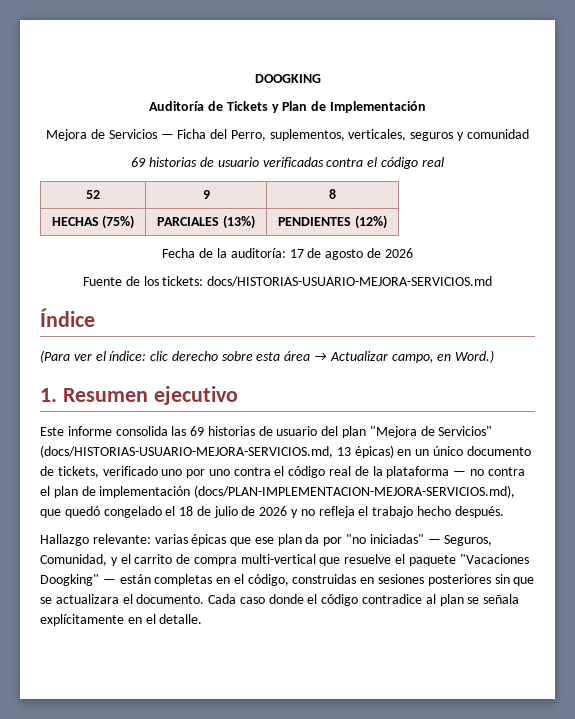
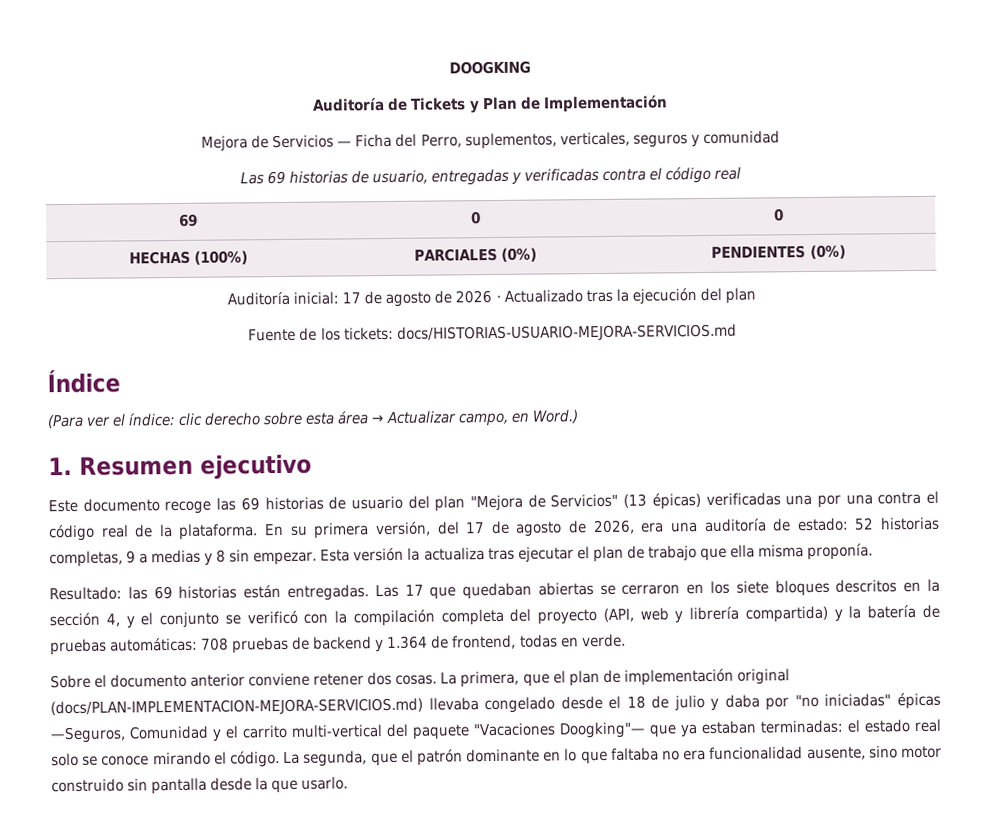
- 69 historias de usuario verificadas contra el código real
+ Las 69 historias de usuario, entregadas y verificadas contra el código real
- 52 | 9 | 8
+ 69 | 0 | 0
- HECHAS (75%) | PARCIALES (13%) | PENDIENTES (12%)
- Fecha de la auditoría: 17 de agosto de 2026
+ HECHAS (100%) | PARCIALES (0%) | PENDIENTES (0%)
+ Auditoría inicial: 17 de agosto de 2026 · Actualizado tras la ejecución del plan
- Este informe consolida las 69 historias de usuario del plan "Mejora de Servicios" (docs/HISTORIAS-USUARIO-MEJORA-SERVICIOS.md, 13 épicas) en un único documento de tickets, verificado uno por uno contra el código real de la plataforma — no contra el plan de implementación (docs/PLAN-IMPLEMENTACION-MEJORA-SERVICIOS.md), que quedó congelado el 18 de julio de 2026 y no refleja el trabajo hecho después.
- Hallazgo relevante: varias épicas que ese plan da por "no iniciadas" — Seguros, Comunidad, y el carrito de compra multi-vertical que resuelve el paquete "Vacaciones Doogking" — están completas en el código, construidas en sesiones posteriores sin que se actualizara el documento. Cada caso donde el código contradice al plan se señala explícitamente en el detalle.
+ Este documento recoge las 69 historias de usuario del plan "Mejora de Servicios" (13 épicas) verificadas una por una contra el código real de la plataforma. En su primera versión, del 17 de agosto de 2026, era una auditoría de estado: 52 historias completas, 9 a medias y 8 sin empezar. Esta versión la actualiza tras ejecutar el plan de trabajo que ella misma proponía.
+ Resultado: las 69 historias están entregadas. Las 17 que quedaban abiertas se cerraron en los siete bloques descritos en la sección 4, y el conjunto se verificó con la compilación completa del proyecto (API, web y librería compartida) y la batería de pruebas automáticas: 708 pruebas de backend y 1.364 de frontend, todas en verde.
+ Sobre el documento anterior conviene retener dos cosas. La primera, que el plan de implementación original (docs/PLAN-IMPLEMENTACION-MEJORA-SERVICIOS.md) llevaba congelado desde el 18 de julio y daba por "no iniciadas" épicas —Seguros, Comunidad y el carrito multi-vertical del paquete "Vacaciones Doogking"— que ya estaban terminadas: el estado real solo se conoce mirando el código. La segunda, que el patrón dominante en lo que faltaba no era funcionalidad ausente, sino motor construido sin pantalla desde la que usarlo.

